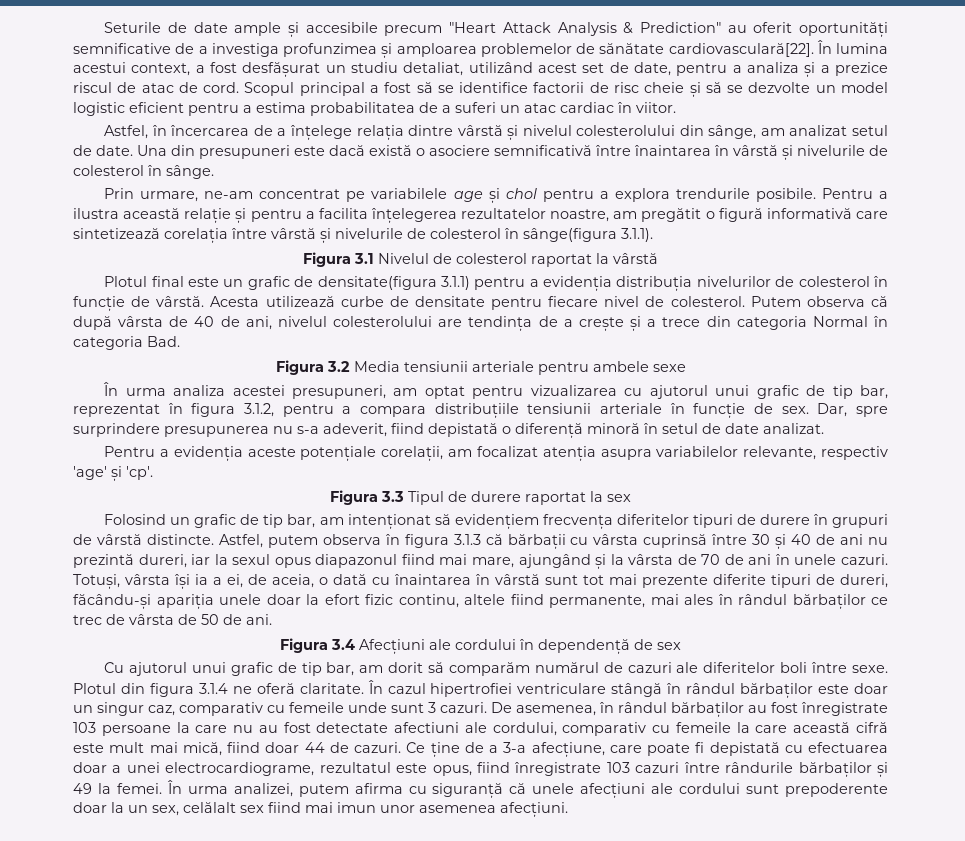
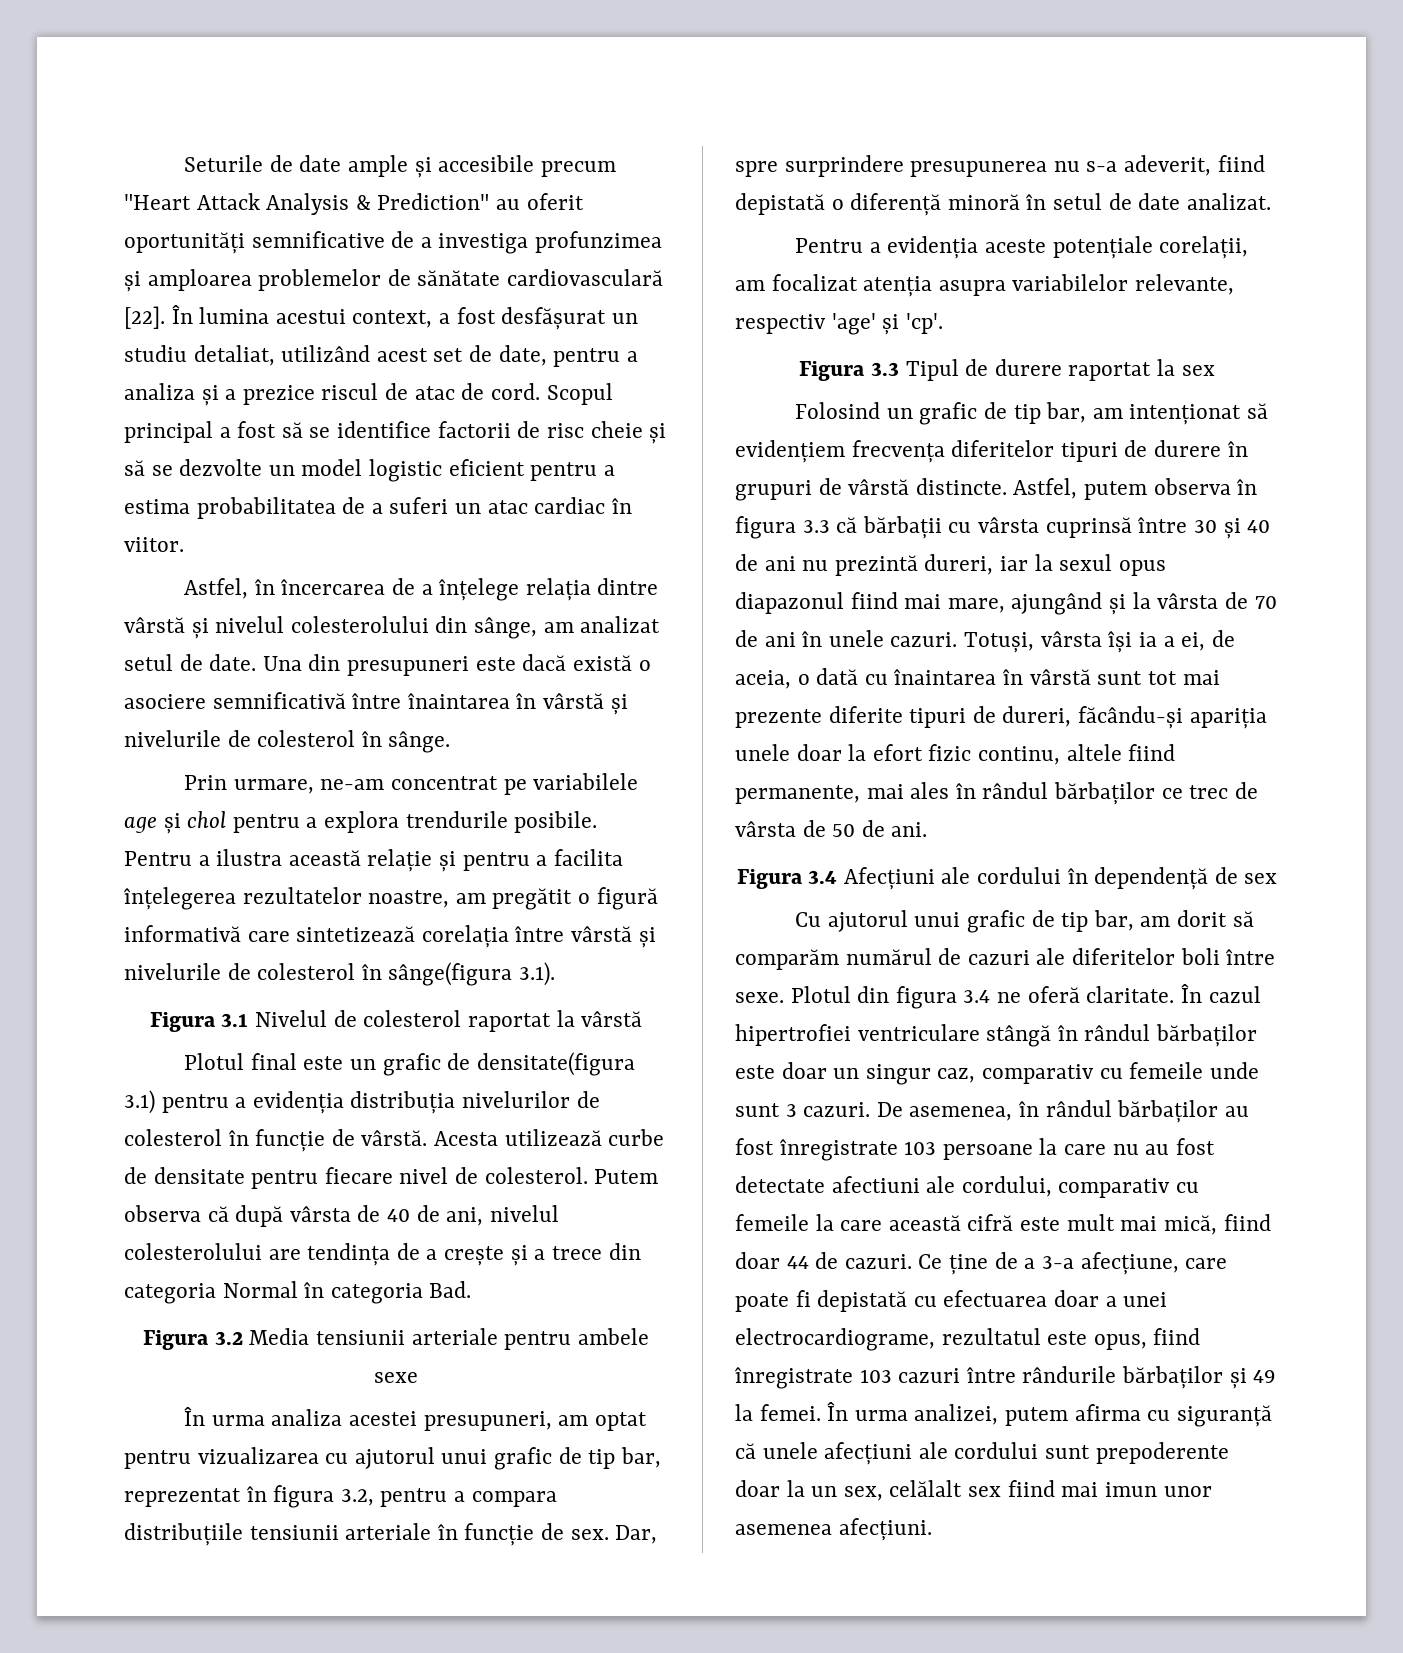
- Seturile de date ample și accesibile precum "Heart Attack Analysis & Prediction" au oferit oportunități semnificative de a investiga profunzimea și amploarea problemelor de sănătate cardiovasculară[22].
+ Seturile de date ample și accesibile precum "Heart Attack Analysis & Prediction" au oferit oportunități semnificative de a investiga profunzimea și amploarea problemelor de sănătate cardiovasculară [22].
- Pentru a ilustra această relație și pentru a facilita înțelegerea rezultatelor noastre, am pregătit o figură informativă care sintetizează corelația între vârstă și nivelurile de colesterol în sânge(figura 3.1.1).
+ Pentru a ilustra această relație și pentru a facilita înțelegerea rezultatelor noastre, am pregătit o figură informativă care sintetizează corelația între vârstă și nivelurile de colesterol în sânge(figura 3.1).
- Plotul final este un grafic de densitate(figura 3.1.1) pentru a evidenția distribuția nivelurilor de colesterol în funcție de vârstă.
+ Plotul final este un grafic de densitate(figura 3.1) pentru a evidenția distribuția nivelurilor de colesterol în funcție de vârstă.
- În urma analiza acestei presupuneri, am optat pentru vizualizarea cu ajutorul unui grafic de tip bar, reprezentat în figura 3.1.2, pentru a compara distribuțiile tensiunii arteriale în funcție de sex.
+ În urma analiza acestei presupuneri, am optat pentru vizualizarea cu ajutorul unui grafic de tip bar, reprezentat în figura 3.2, pentru a compara distribuțiile tensiunii arteriale în funcție de sex.
- Astfel, putem observa în figura 3.1.3 că bărbații cu vârsta cuprinsă între 30 și 40 de ani nu prezintă dureri, iar la sexul opus diapazonul fiind mai mare, ajungând și la vârsta de 70 de ani în unele cazuri.
+ Astfel, putem observa în figura 3.3 că bărbații cu vârsta cuprinsă între 30 și 40 de ani nu prezintă dureri, iar la sexul opus diapazonul fiind mai mare, ajungând și la vârsta de 70 de ani în unele cazuri.
- Plotul din figura 3.1.4 ne oferă claritate.
+ Plotul din figura 3.4 ne oferă claritate.

